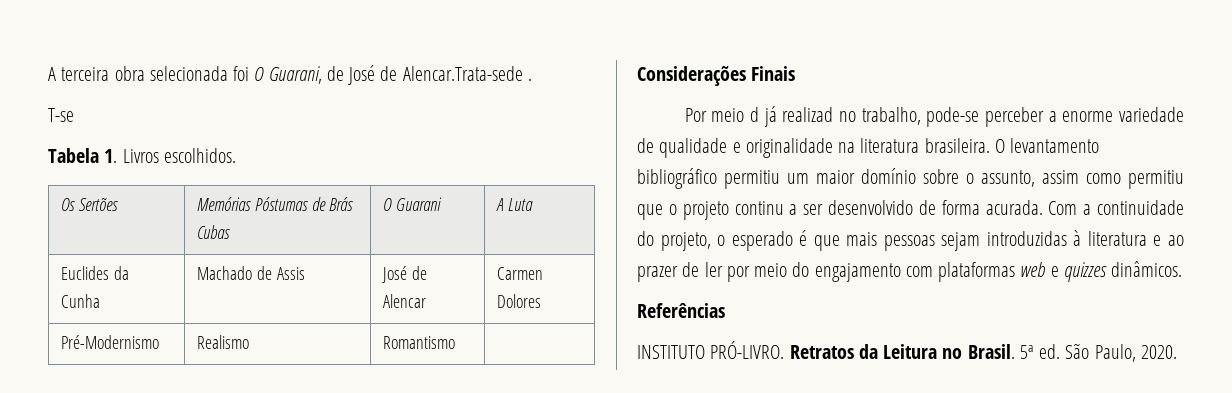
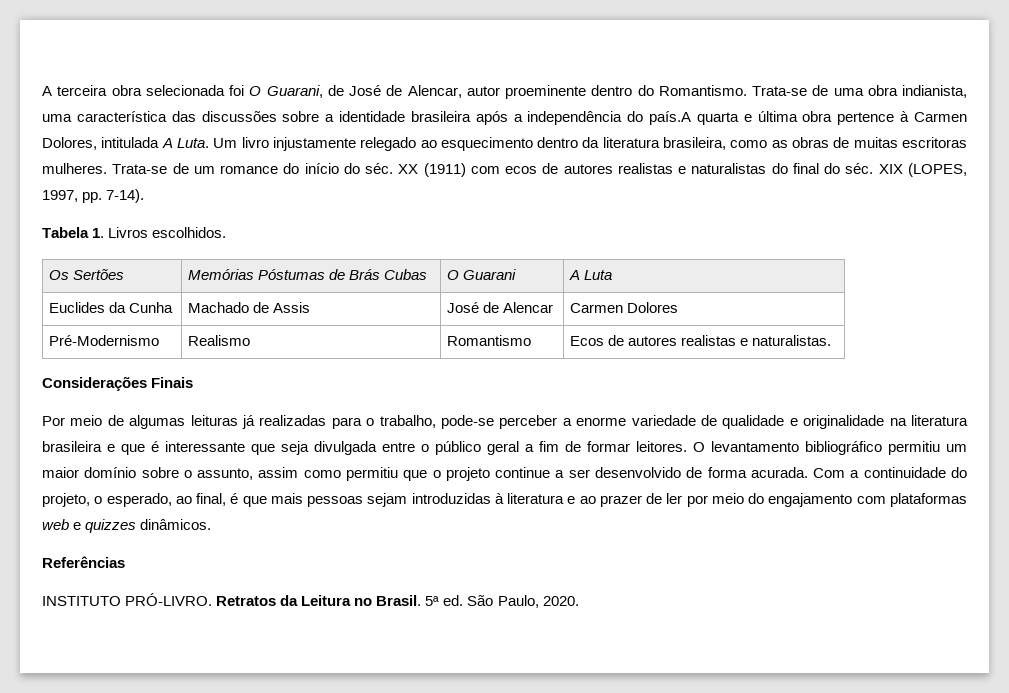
- A terceira obra selecionada foi O Guarani, de José de Alencar.Trata-sede .
- T-se
+ A terceira obra selecionada foi O Guarani, de José de Alencar, autor proeminente dentro do Romantismo. Trata-se de uma obra indianista, uma característica das discussões sobre a identidade brasileira após a independência do país.A quarta e última obra pertence à Carmen Dolores, intitulada A Luta. Um livro injustamente relegado ao esquecimento dentro da literatura brasileira, como as obras de muitas escritoras mulheres. Trata-se de um romance do início do séc. XX (1911) com ecos de autores realistas e naturalistas do final do séc. XIX (LOPES, 1997, pp. 7-14).
- Pré-Modernismo | Realismo | Romantismo |
+ Pré-Modernismo | Realismo | Romantismo | Ecos de autores realistas e naturalistas.
  Considerações Finais
- Por meio d já realizad no trabalho, pode-se perceber a enorme variedade de qualidade e originalidade na literatura brasileira.
+ Por meio de algumas leituras já realizadas para o trabalho, pode-se perceber a enorme variedade de qualidade e originalidade na literatura brasileira e que é interessante que seja divulgada entre o público geral a fim de formar leitores.
- O levantamento bibliográfico permitiu um maior domínio sobre o assunto, assim como permitiu que o projeto continu a ser desenvolvido de forma acurada.
+ O levantamento bibliográfico permitiu um maior domínio sobre o assunto, assim como permitiu que o projeto continue a ser desenvolvido de forma acurada.
- Com a continuidade do projeto, o esperado é que mais pessoas sejam introduzidas à literatura e ao prazer de ler por meio do engajamento com plataformas web e quizzes dinâmicos.
+ Com a continuidade do projeto, o esperado, ao final, é que mais pessoas sejam introduzidas à literatura e ao prazer de ler por meio do engajamento com plataformas web e quizzes dinâmicos.

